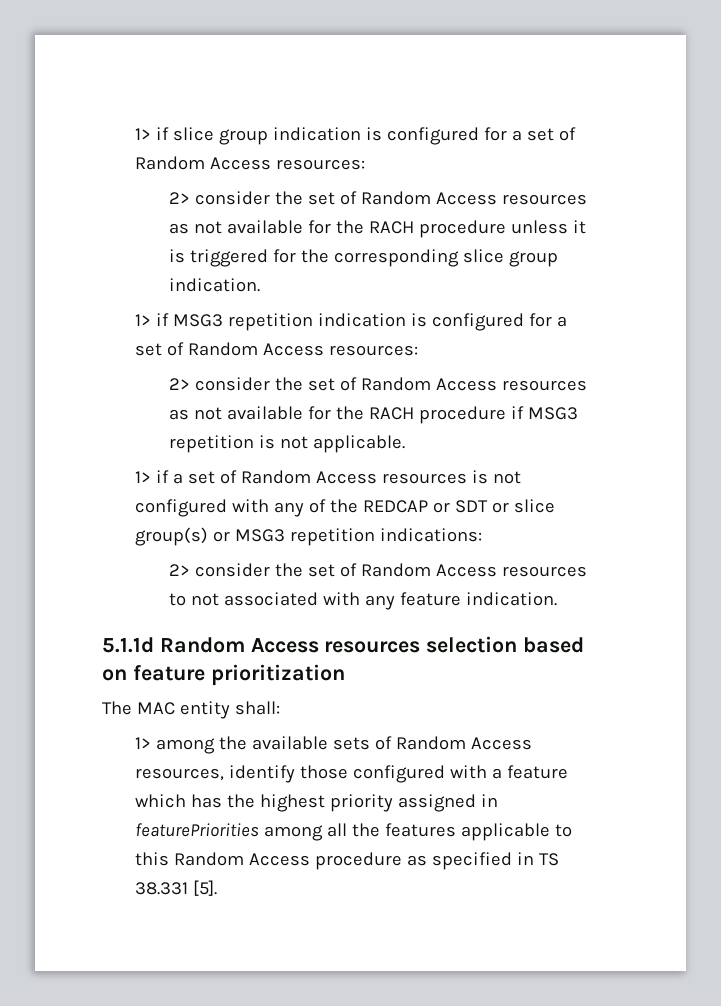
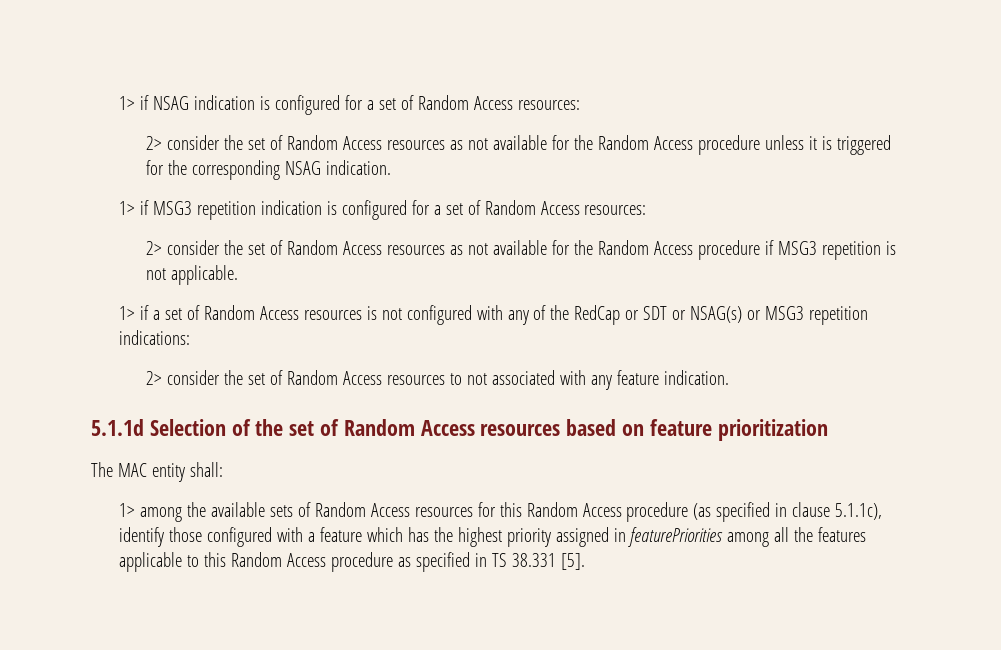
- 1> if slice group indication is configured for a set of Random Access resources:
+ 1> if NSAG indication is configured for a set of Random Access resources:
- 2> consider the set of Random Access resources as not available for the RACH procedure unless it is triggered for the corresponding slice group indication.
+ 2> consider the set of Random Access resources as not available for the Random Access procedure unless it is triggered for the corresponding NSAG indication.
- 2> consider the set of Random Access resources as not available for the RACH procedure if MSG3 repetition is not applicable.
+ 2> consider the set of Random Access resources as not available for the Random Access procedure if MSG3 repetition is not applicable.
- 1> if a set of Random Access resources is not configured with any of the REDCAP or SDT or slice group(s) or MSG3 repetition indications:
+ 1> if a set of Random Access resources is not configured with any of the RedCap or SDT or NSAG(s) or MSG3 repetition indications:
- 5.1.1d Random Access resources selection based on feature prioritization
+ 5.1.1d Selection of the set of Random Access resources based on feature prioritization
- 1> among the available sets of Random Access resources, identify those configured with a feature which has the highest priority assigned in featurePriorities among all the features applicable to this Random Access procedure as specified in TS 38.331 [5].
+ 1> among the available sets of Random Access resources for this Random Access procedure (as specified in clause 5.1.1c), identify those configured with a feature which has the highest priority assigned in featurePriorities among all the features applicable to this Random Access procedure as specified in TS 38.331 [5].

